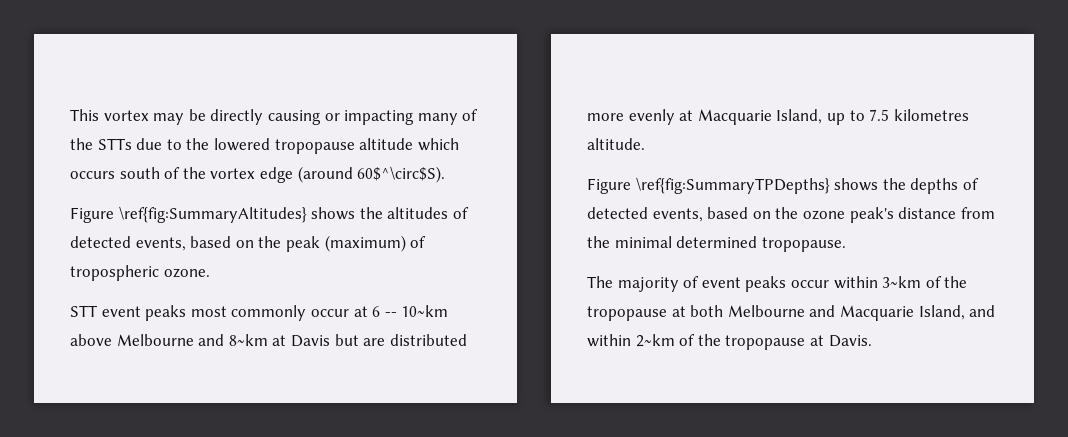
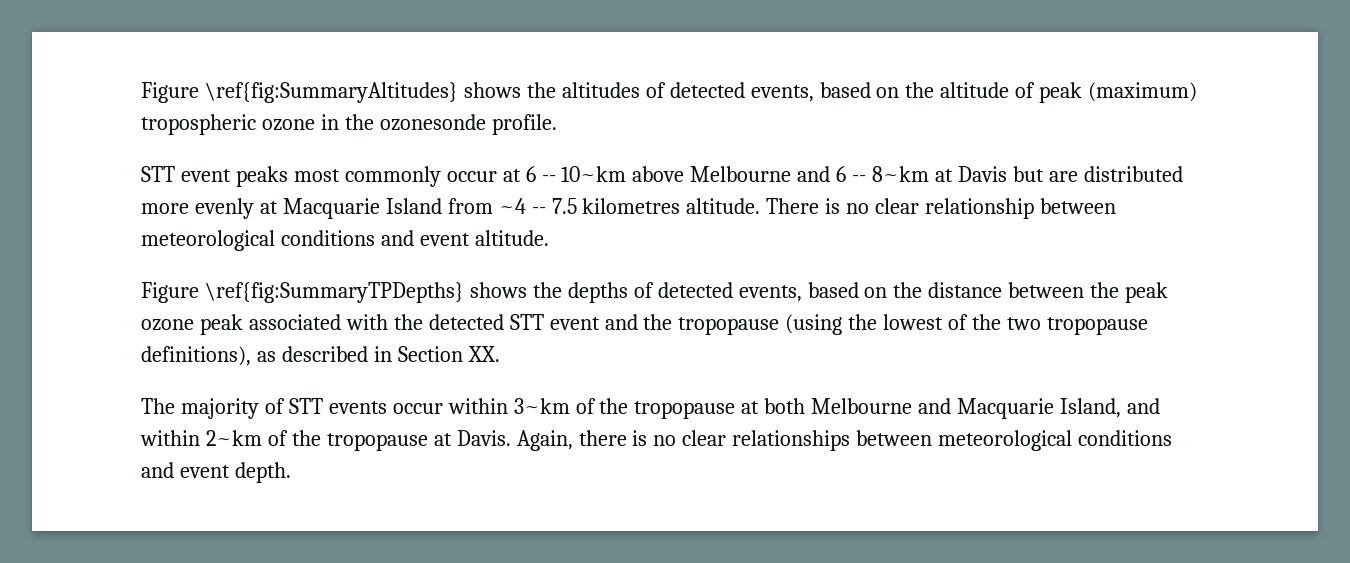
- This vortex may be directly causing or impacting many of the STTs due to the lowered tropopause altitude which occurs south of the vortex edge (around 60$^\circ$S).
- Figure \ref{fig:SummaryAltitudes} shows the altitudes of detected events, based on the peak (maximum) of tropospheric ozone.
+ Figure \ref{fig:SummaryAltitudes} shows the altitudes of detected events, based on the altitude of peak (maximum) tropospheric ozone in the ozonesonde profile.
- STT event peaks most commonly occur at 6 -- 10~km above Melbourne and 8~km at Davis but are distributed more evenly at Macquarie Island, up to 7.5 kilometres altitude.
+ STT event peaks most commonly occur at 6 -- 10~km above Melbourne and 6 -- 8~km at Davis but are distributed more evenly at Macquarie Island from ~4 -- 7.5 kilometres altitude. There is no clear relationship between meteorological conditions and event altitude.
- Figure \ref{fig:SummaryTPDepths} shows the depths of detected events, based on the ozone peak's distance from the minimal determined tropopause.
+ Figure \ref{fig:SummaryTPDepths} shows the depths of detected events, based on the distance between the peak ozone peak associated with the detected STT event and the tropopause (using the lowest of the two tropopause definitions), as described in Section XX.
- The majority of event peaks occur within 3~km of the tropopause at both Melbourne and Macquarie Island, and within 2~km of the tropopause at Davis.
+ The majority of STT events occur within 3~km of the tropopause at both Melbourne and Macquarie Island, and within 2~km of the tropopause at Davis.
+ Again, there is no clear relationships between meteorological conditions and event depth.

